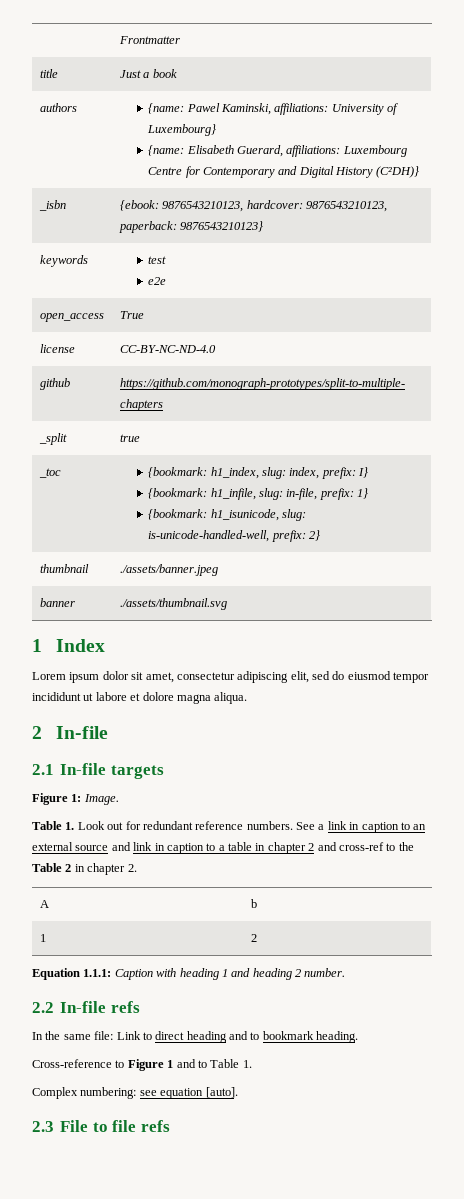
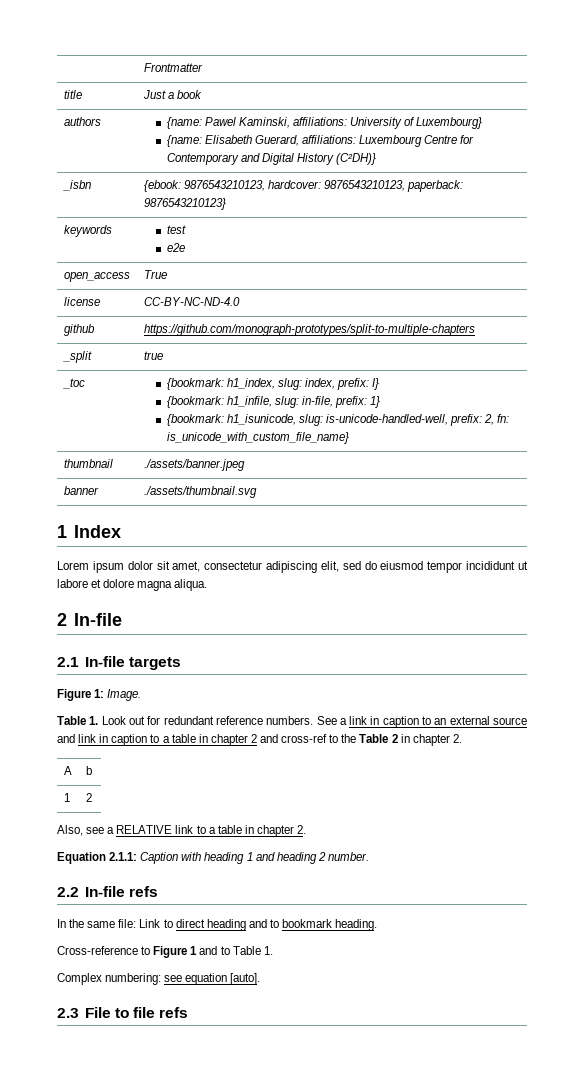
  _toc | {bookmark: h1_index, slug: index, prefix: I}
  {bookmark: h1_infile, slug: in-file, prefix: 1}
- {bookmark: h1_isunicode, slug: is-unicode-handled-well, prefix: 2}
+ {bookmark: h1_isunicode, slug: is-unicode-handled-well, prefix: 2, fn: is_unicode_with_custom_file_name}
+ Also, see a RELATIVE link to a table in chapter 2.
- Equation 1.1.1: Caption with heading 1 and heading 2 number.
+ Equation 2.1.1: Caption with heading 1 and heading 2 number.

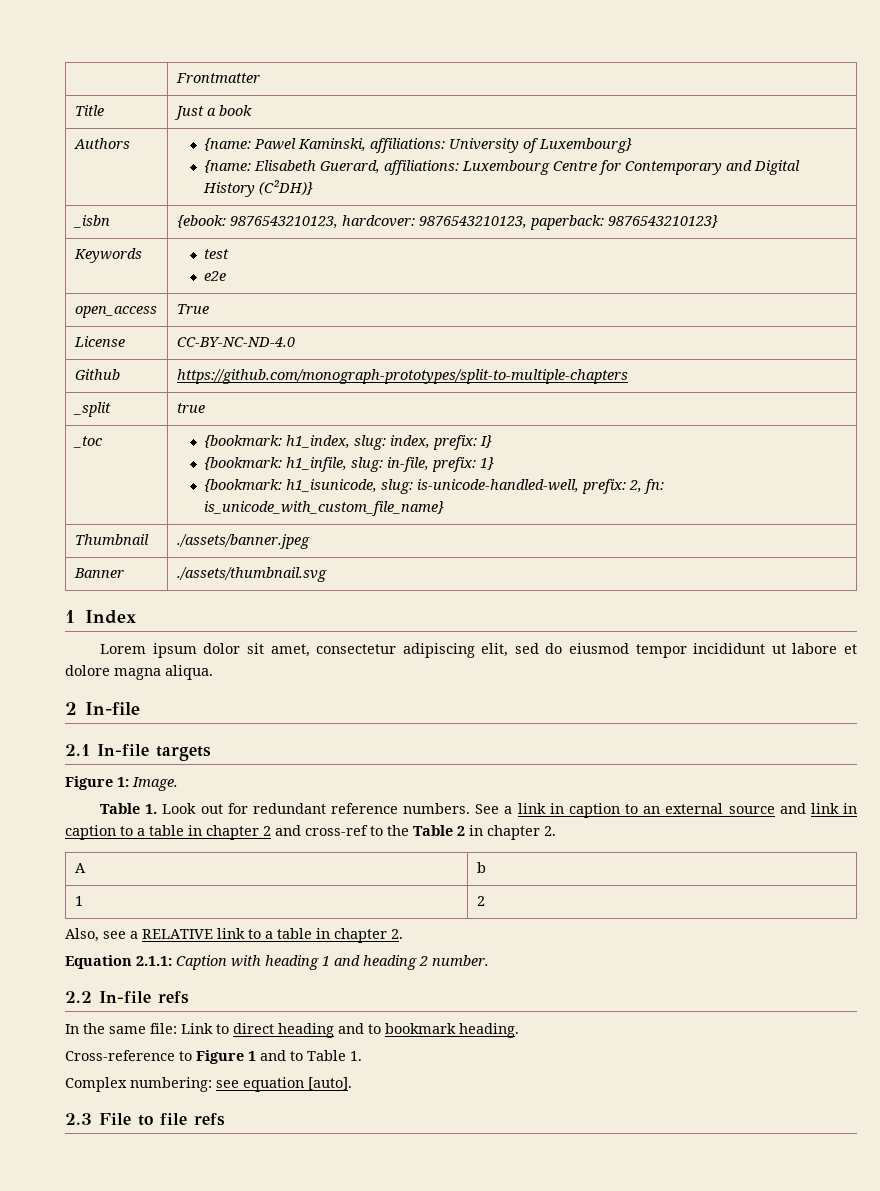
- title | Just a book
+ Title | Just a book
- authors | {name: Pawel Kaminski, affiliations: University of Luxembourg}
+ Authors | {name: Pawel Kaminski, affiliations: University of Luxembourg}
- keywords | test
+ Keywords | test
- license | CC-BY-NC-ND-4.0
+ License | CC-BY-NC-ND-4.0
- github | https://github.com/monograph-prototypes/split-to-multiple-chapters
+ Github | https://github.com/monograph-prototypes/split-to-multiple-chapters
- thumbnail | ./assets/banner.jpeg
+ Thumbnail | ./assets/banner.jpeg
- banner | ./assets/thumbnail.svg
+ Banner | ./assets/thumbnail.svg

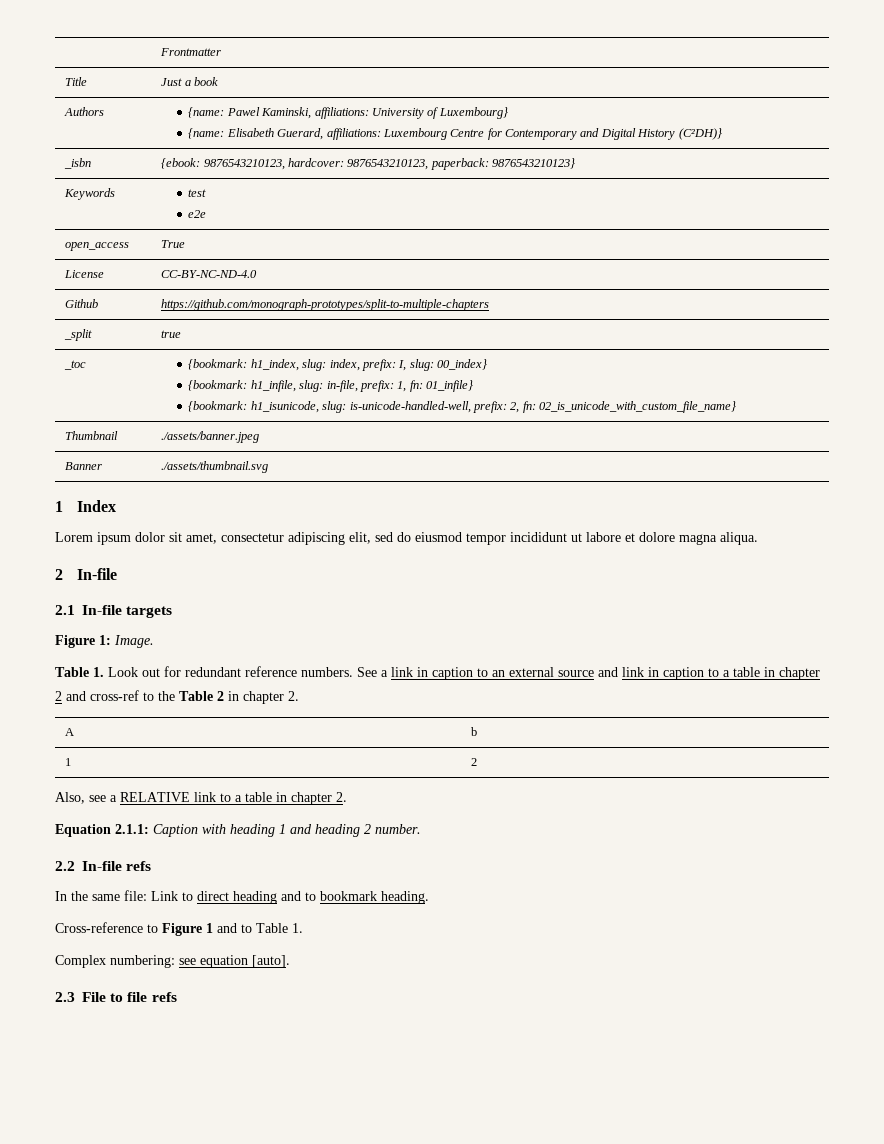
- _toc | {bookmark: h1_index, slug: index, prefix: I}
- {bookmark: h1_infile, slug: in-file, prefix: 1}
- {bookmark: h1_isunicode, slug: is-unicode-handled-well, prefix: 2, fn: is_unicode_with_custom_file_name}
+ _toc | {bookmark: h1_index, slug: index, prefix: I, slug: 00_index}
+ {bookmark: h1_infile, slug: in-file, prefix: 1, fn: 01_infile}
+ {bookmark: h1_isunicode, slug: is-unicode-handled-well, prefix: 2, fn: 02_is_unicode_with_custom_file_name}

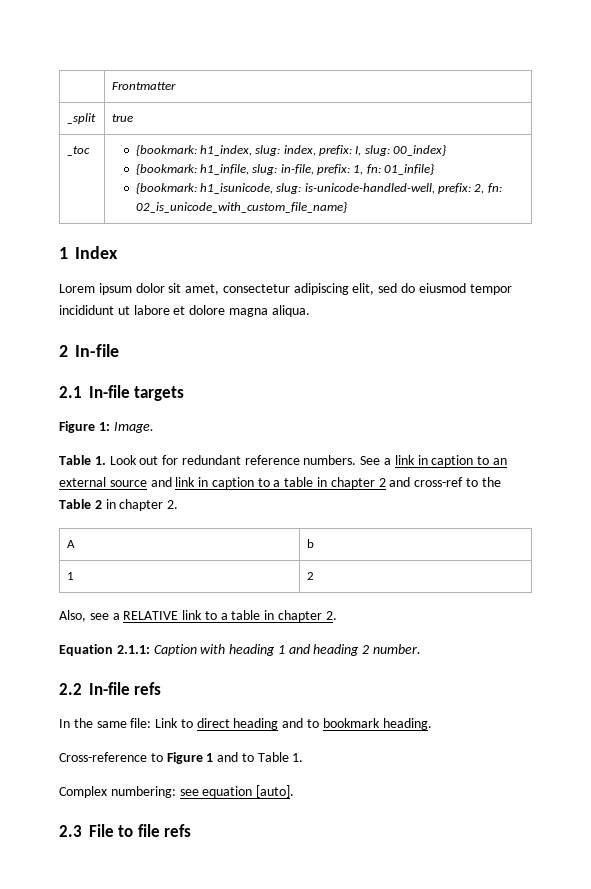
- Title | Just a book
- Authors | {name: Pawel Kaminski, affiliations: University of Luxembourg}
- {name: Elisabeth Guerard, affiliations: Luxembourg Centre for Contemporary and Digital History (C²DH)}
- _isbn | {ebook: 9876543210123, hardcover: 9876543210123, paperback: 9876543210123}
- Keywords | test
- e2e
- open_access | True
- License | CC-BY-NC-ND-4.0
- Github | https://github.com/monograph-prototypes/split-to-multiple-chapters
- Thumbnail | ./assets/banner.jpeg
- Banner | ./assets/thumbnail.svg

